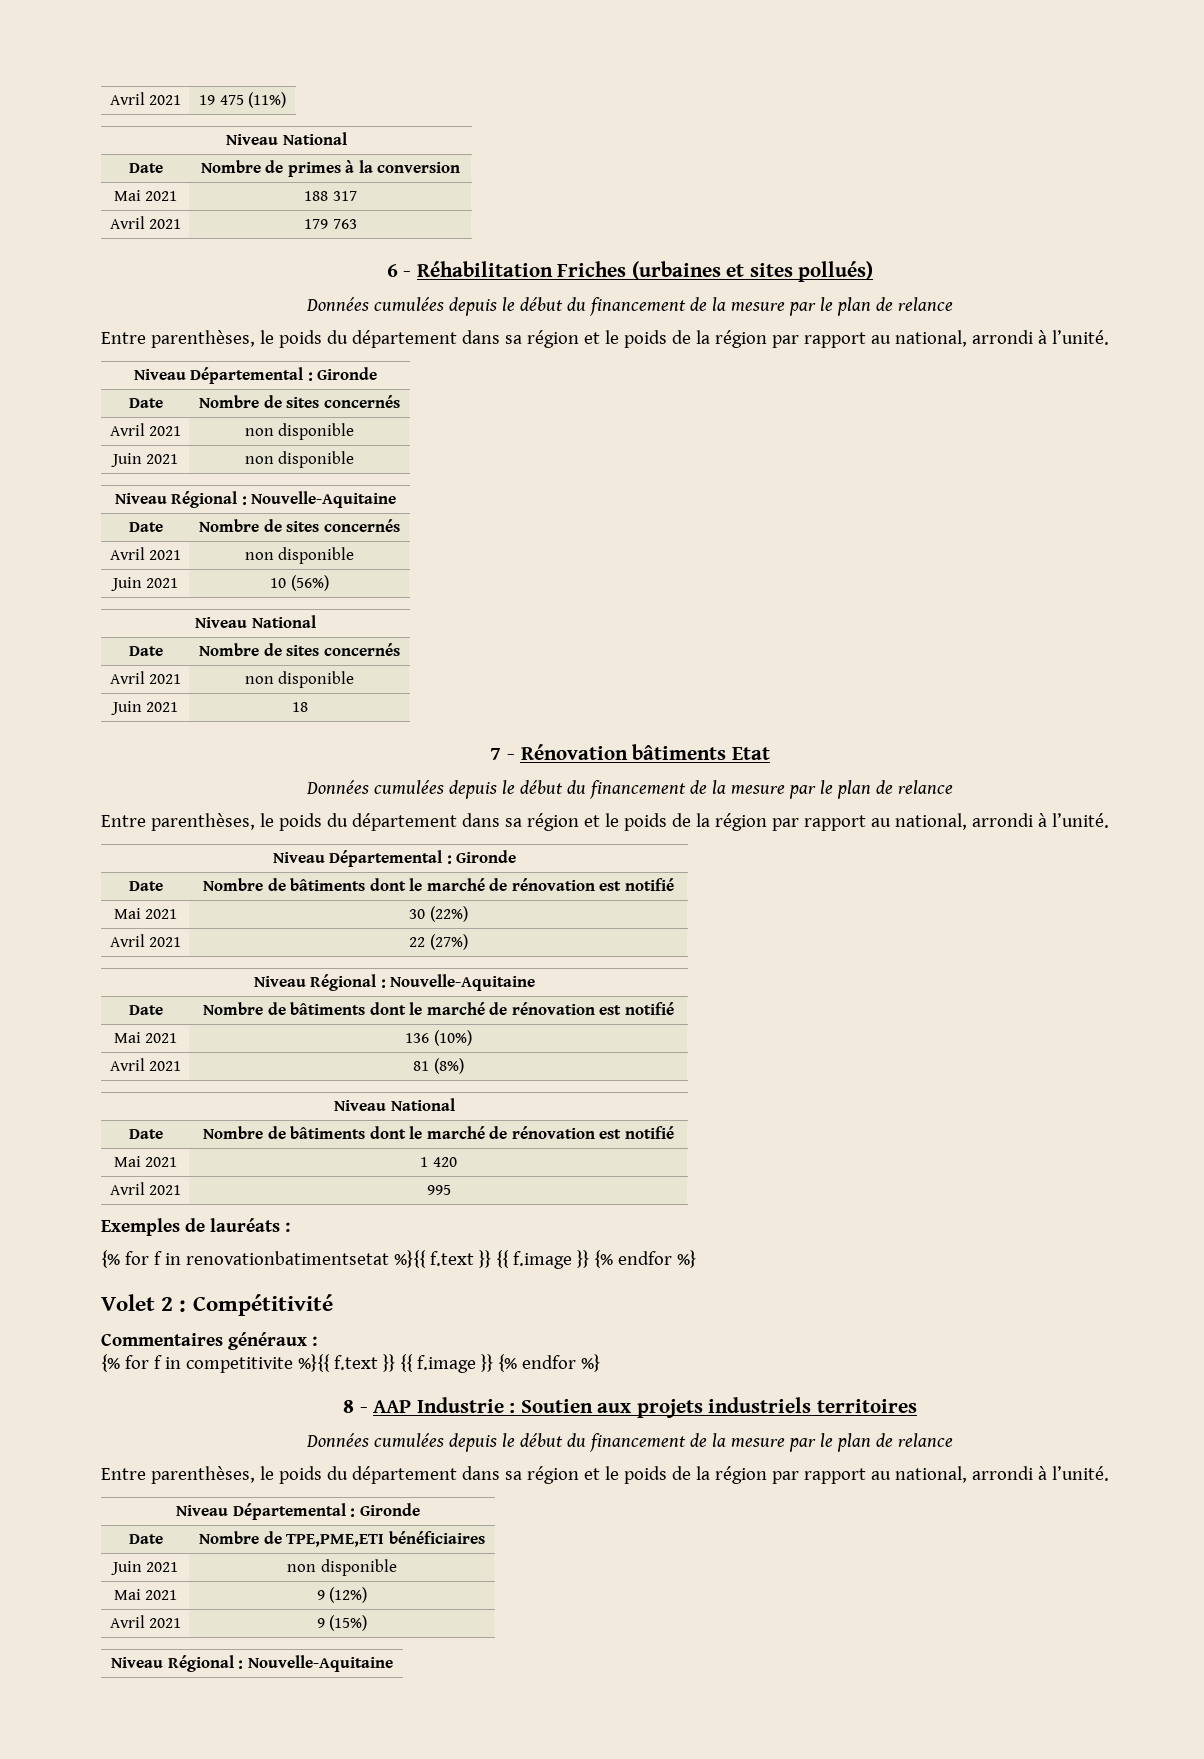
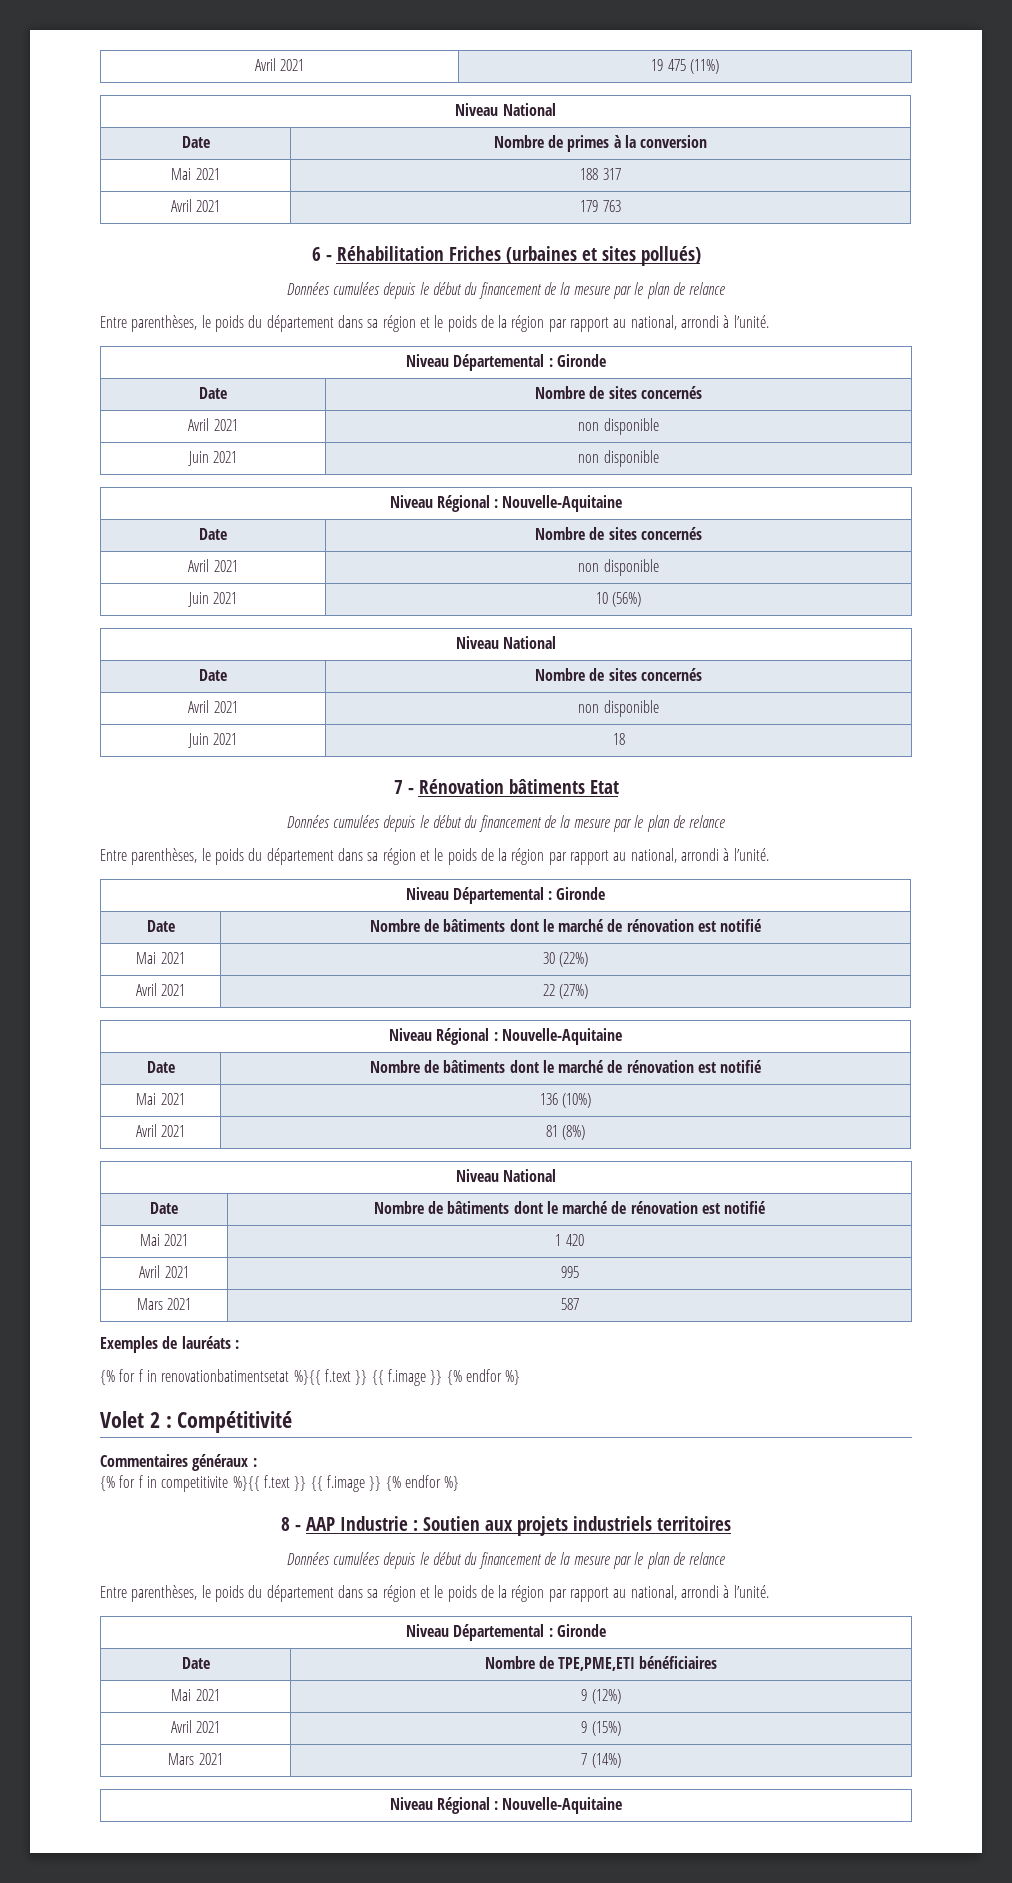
+ Mars 2021 | 587
  Date | Nombre de TPE,PME,ETI bénéficiaires
- Juin 2021 | non disponible
+ Mars 2021 | 7 (14%)

